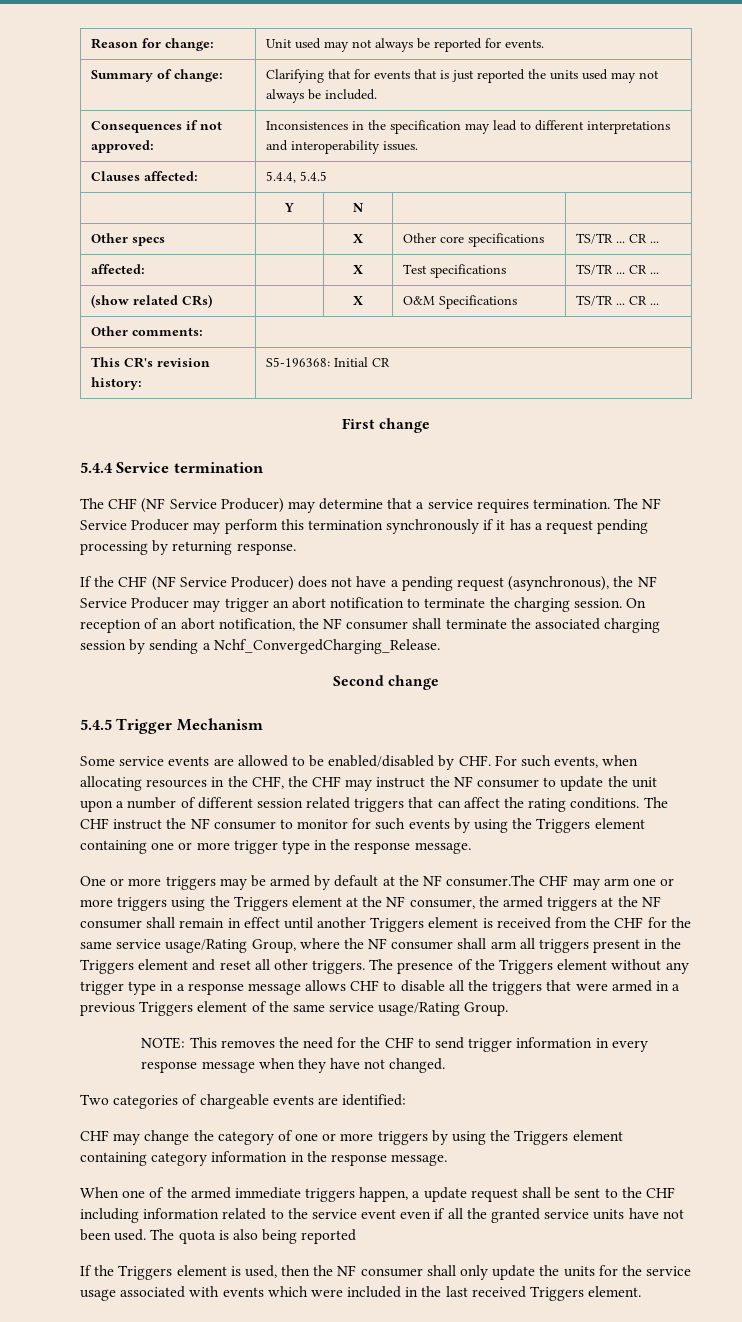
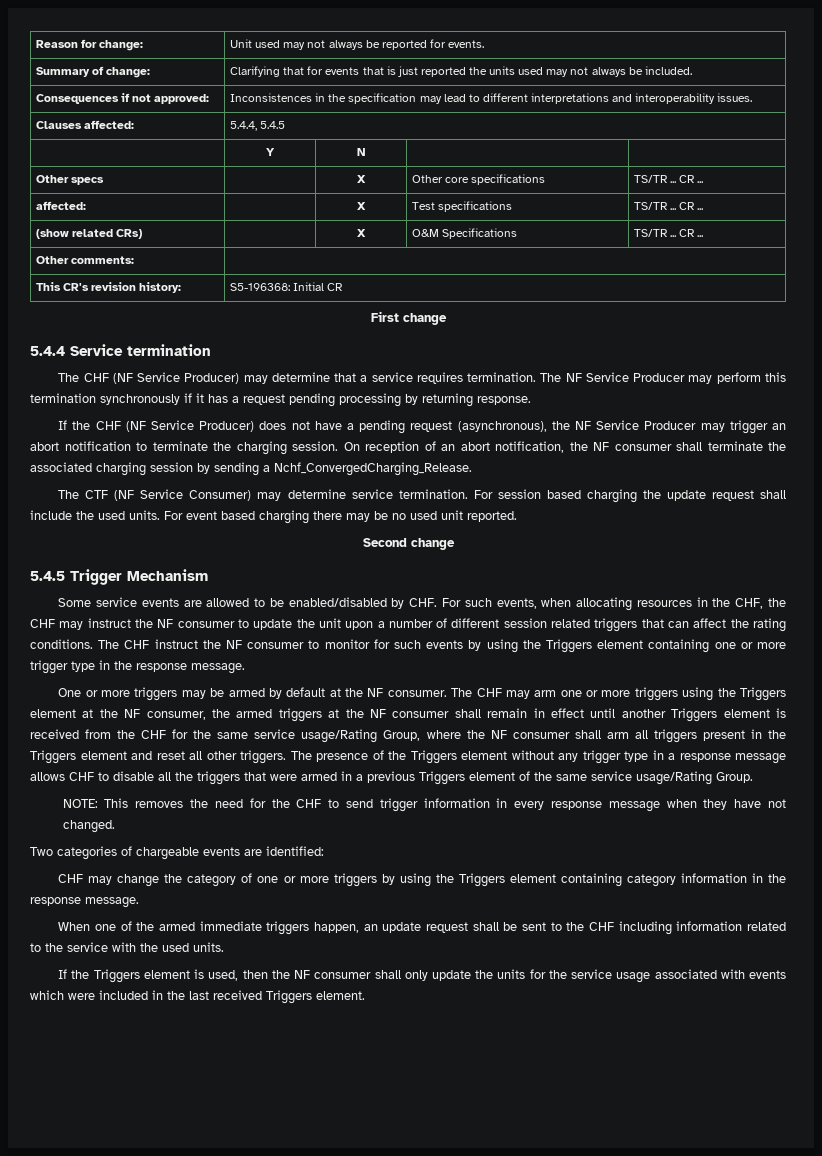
+ The CTF (NF Service Consumer) may determine service termination. For session based charging the update request shall include the used units. For event based charging there may be no used unit reported.
- One or more triggers may be armed by default at the NF consumer.The CHF may arm one or more triggers using the Triggers element at the NF consumer, the armed triggers at the NF consumer shall remain in effect until another Triggers element is received from the CHF for the same service usage/Rating Group, where the NF consumer shall arm all triggers present in the Triggers element and reset all other triggers.
+ One or more triggers may be armed by default at the NF consumer. The CHF may arm one or more triggers using the Triggers element at the NF consumer, the armed triggers at the NF consumer shall remain in effect until another Triggers element is received from the CHF for the same service usage/Rating Group, where the NF consumer shall arm all triggers present in the Triggers element and reset all other triggers.
- When one of the armed immediate triggers happen, a update request shall be sent to the CHF including information related to the service event even if all the granted service units have not been used. The quota is also being reported
+ When one of the armed immediate triggers happen, an update request shall be sent to the CHF including information related to the service with the used units.

